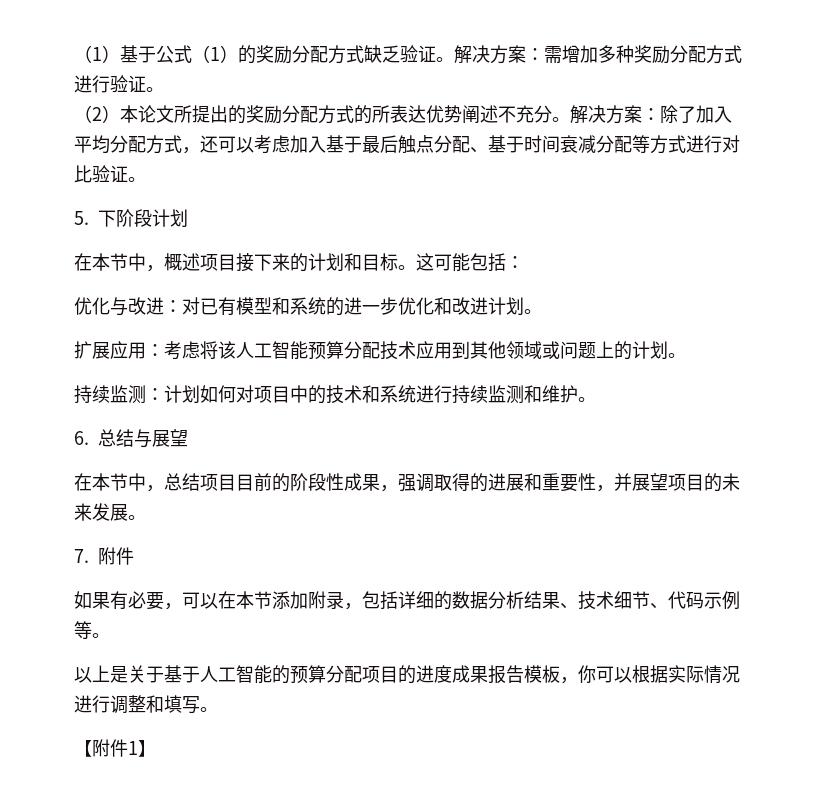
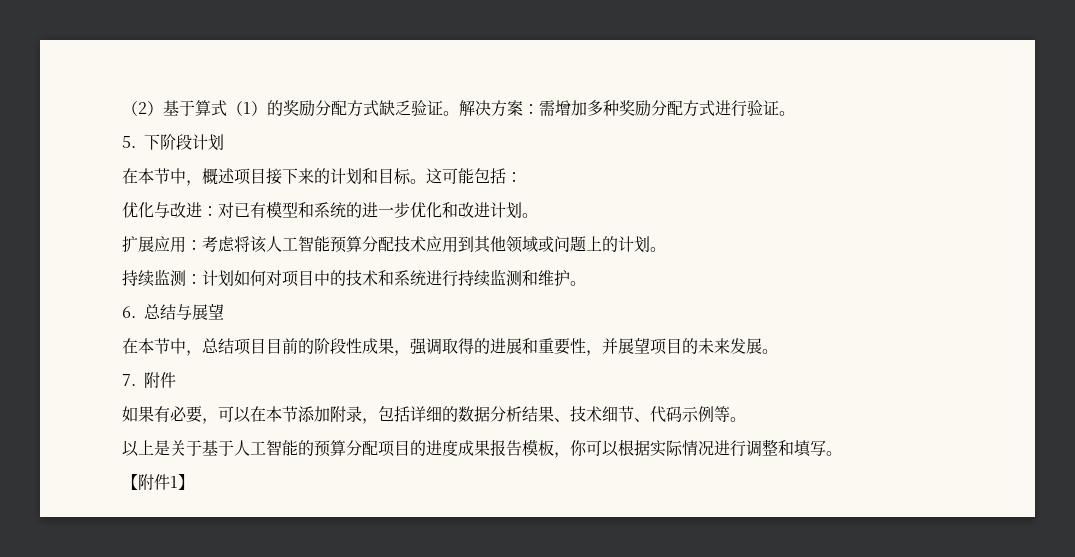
- （1）基于公式（1）的奖励分配方式缺乏验证。
+ （2）基于算式（1）的奖励分配方式缺乏验证。
- （2）本论文所提出的奖励分配方式的所表达优势阐述不充分。解决方案：除了加入平均分配方式，还可以考虑加入基于最后触点分配、基于时间衰减分配等方式进行对比验证。

